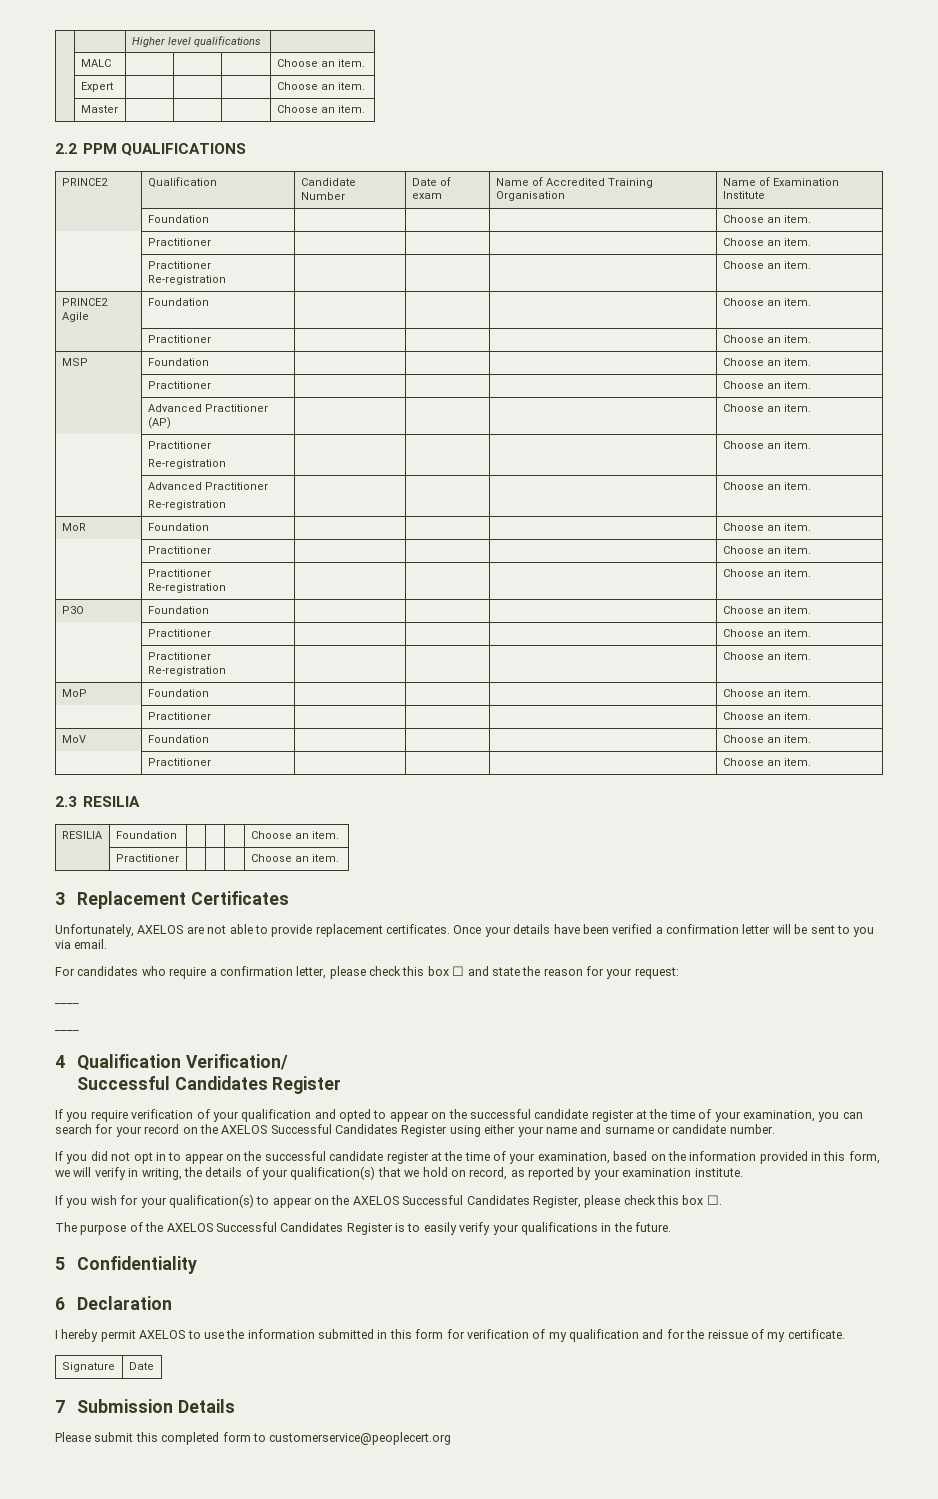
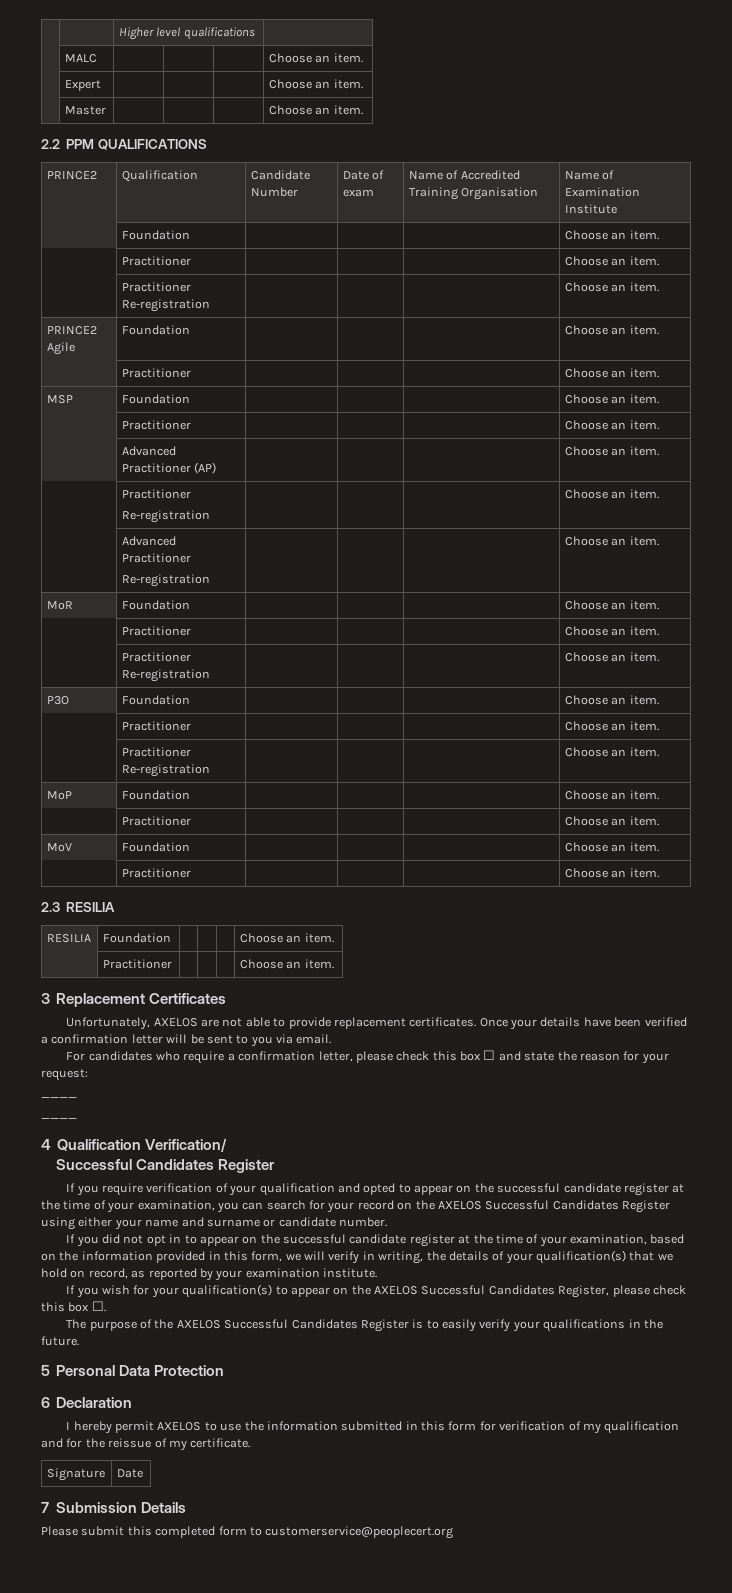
- 5 Confidentiality
+ 5 Personal Data Protection

